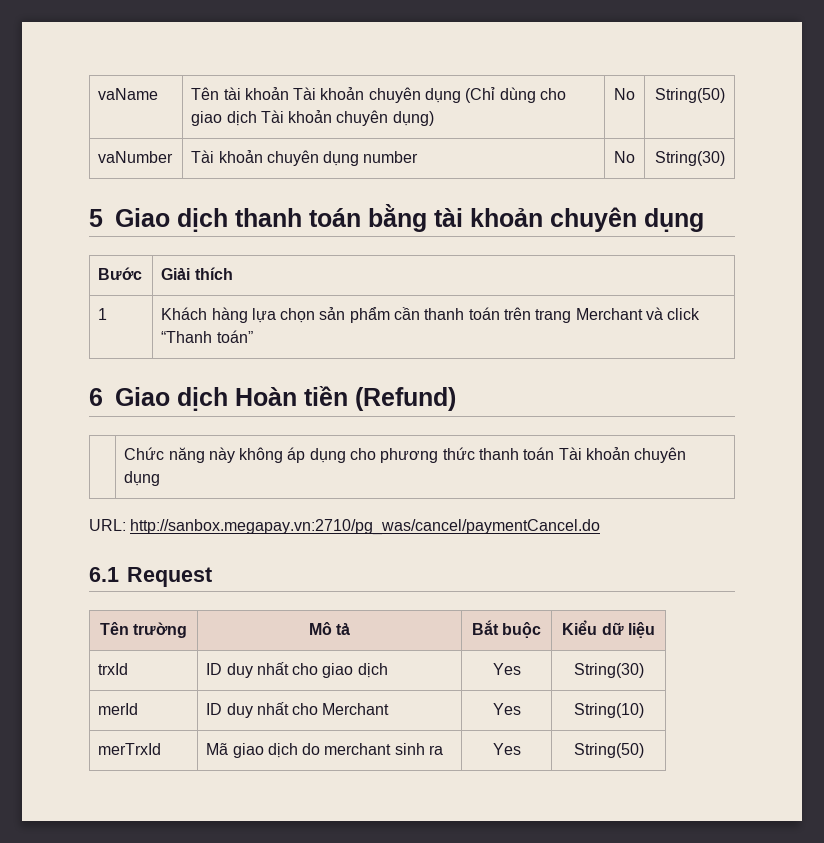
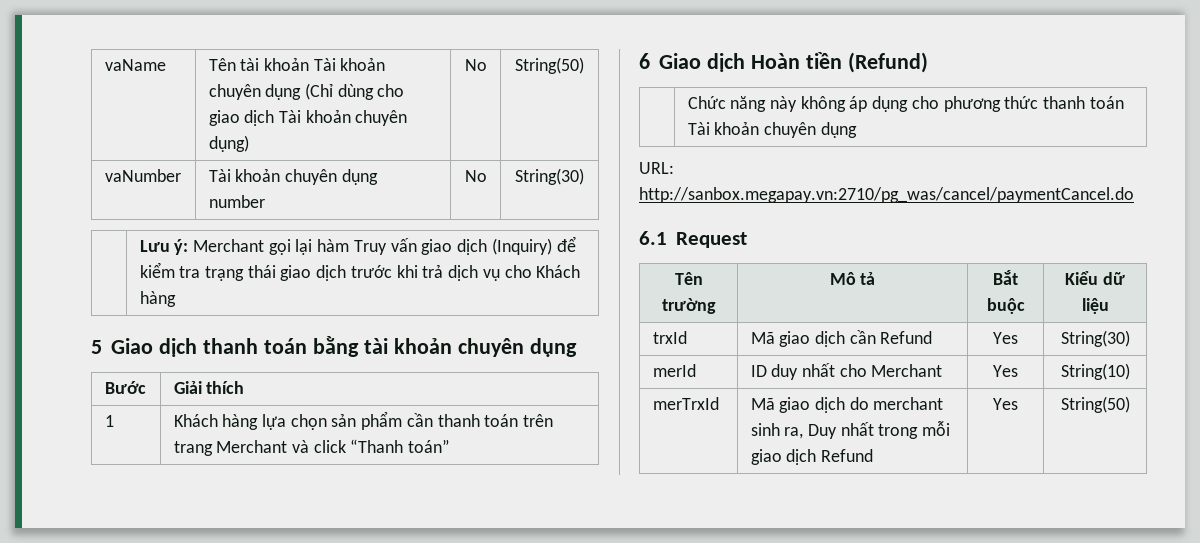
+ | Lưu ý: Merchant gọi lại hàm Truy vấn giao dịch (Inquiry) để kiểm tra trạng thái giao dịch trước khi trả dịch vụ cho Khách hàng
- trxId | ID duy nhất cho giao dịch | Yes | String(30)
+ trxId | Mã giao dịch cần Refund | Yes | String(30)
- merTrxId | Mã giao dịch do merchant sinh ra | Yes | String(50)
+ merTrxId | Mã giao dịch do merchant sinh ra, Duy nhất trong mỗi giao dịch Refund | Yes | String(50)

